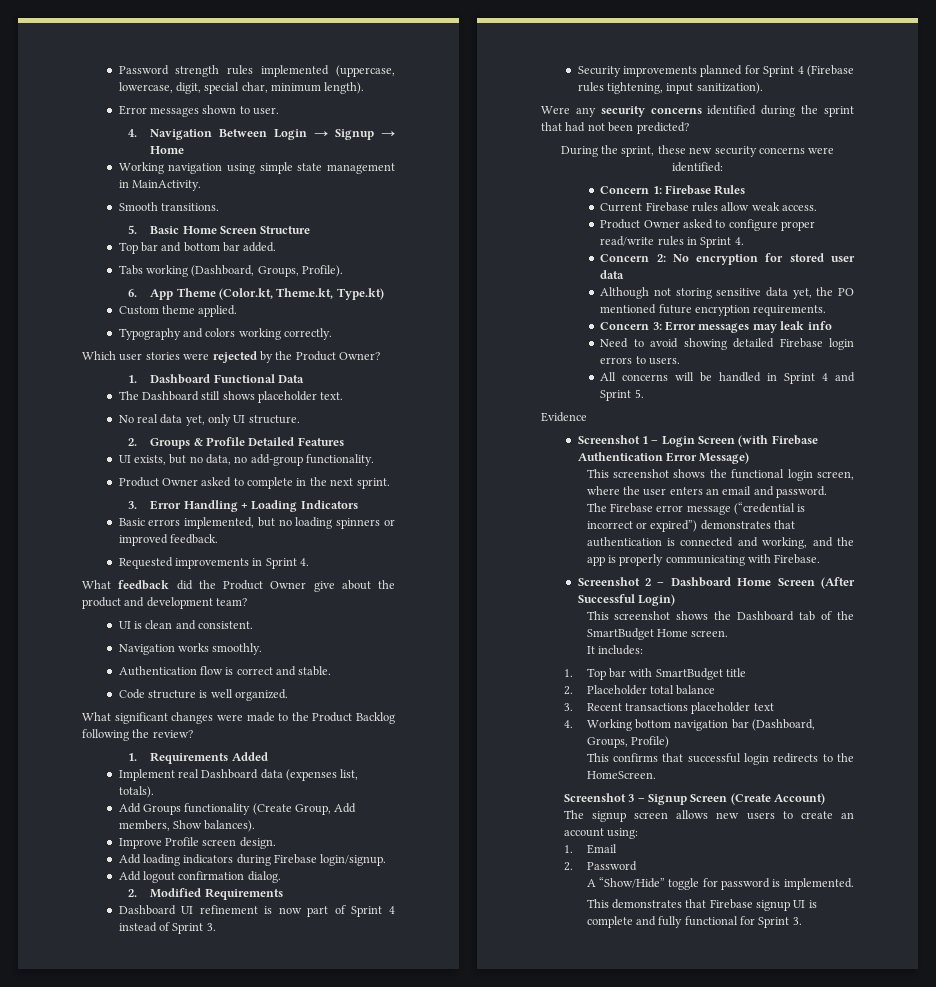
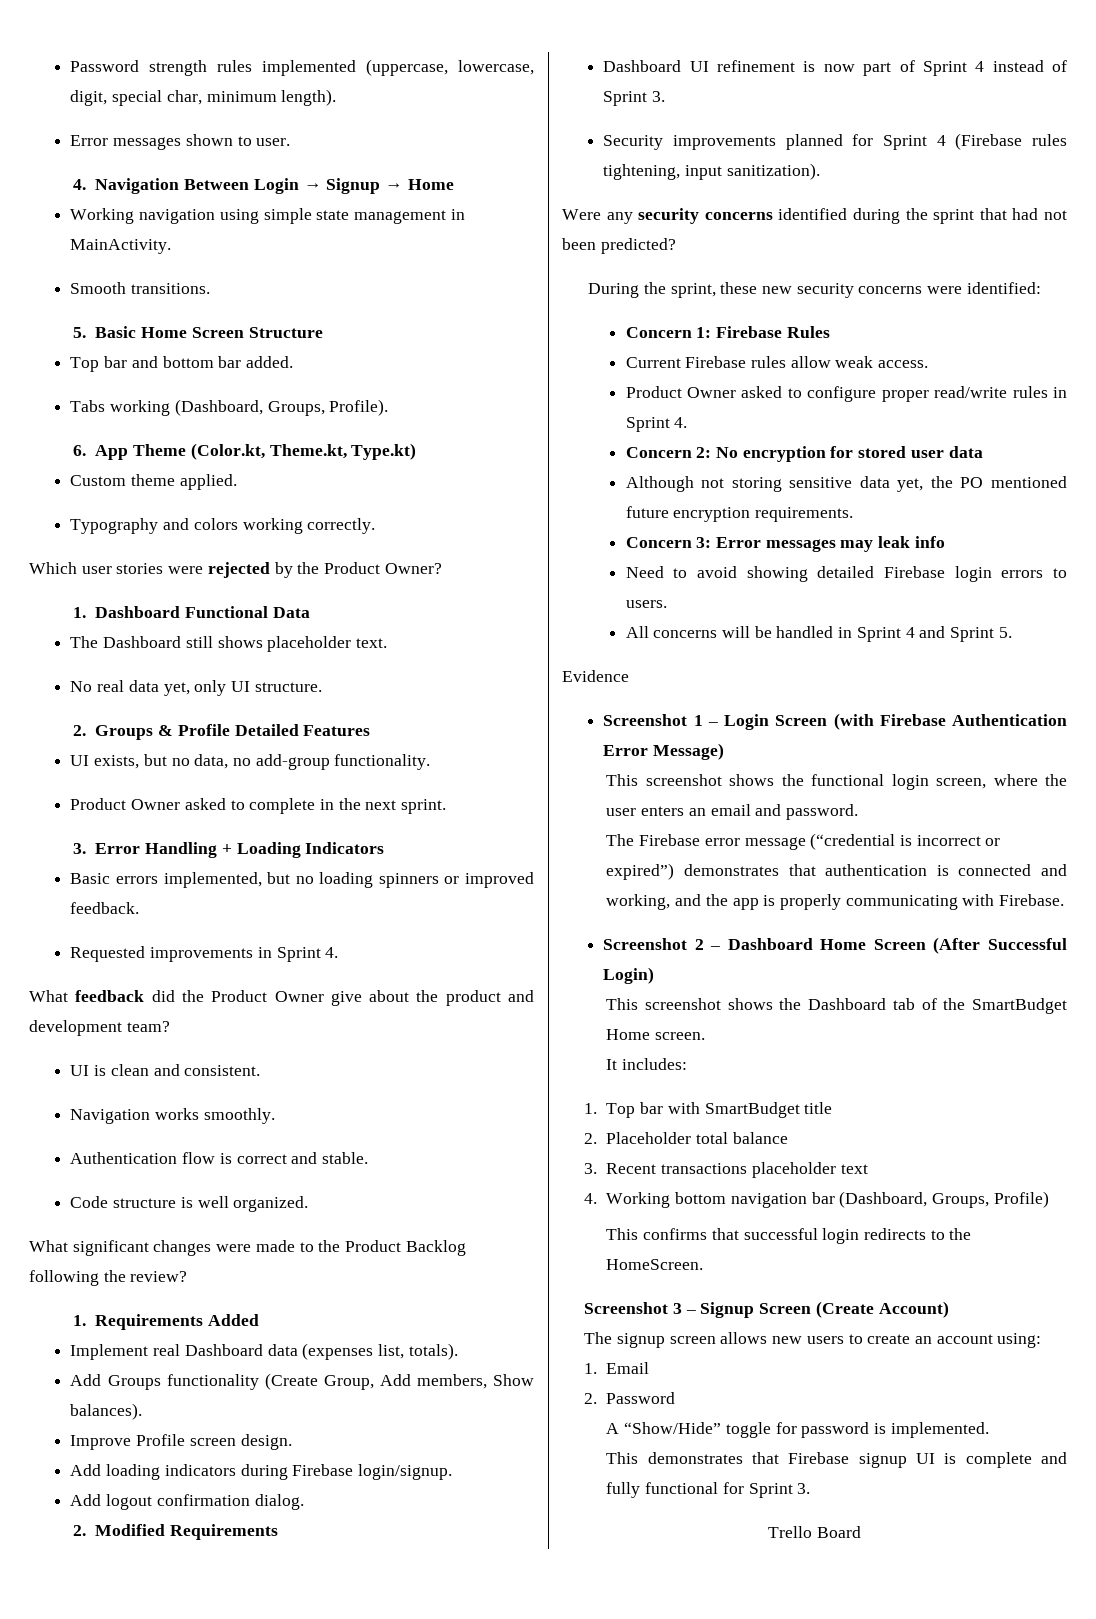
+ Trello Board

